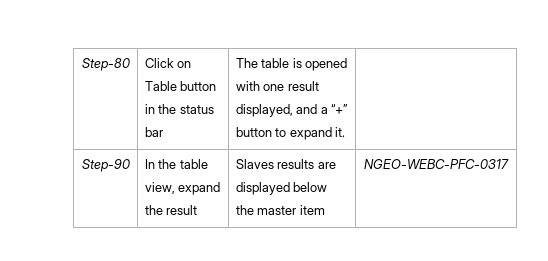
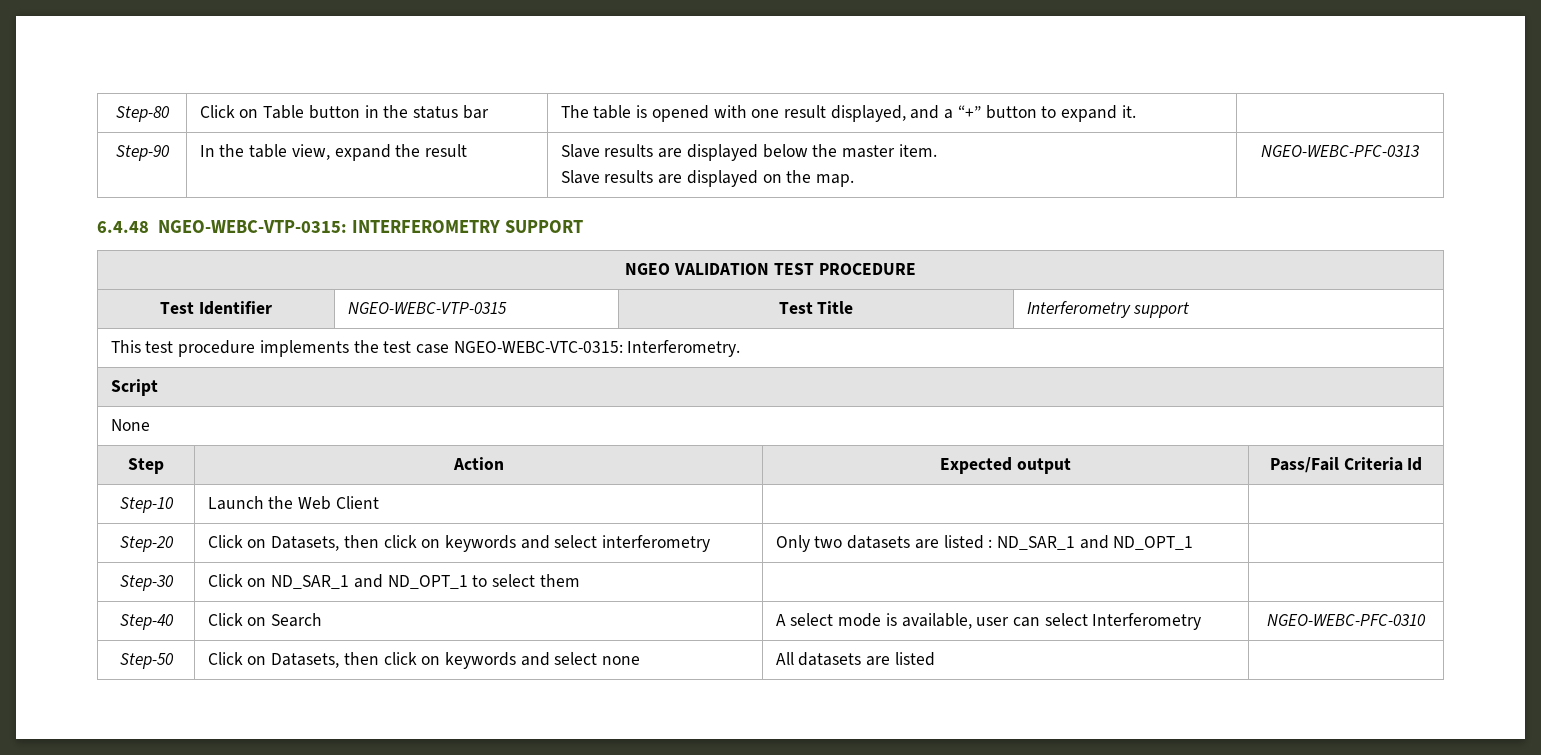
- Step-90 | In the table view, expand the result | Slaves results are displayed below the master item | NGEO-WEBC-PFC-0317
+ Step-90 | In the table view, expand the result | Slave results are displayed below the master item.
+ Slave results are displayed on the map. | NGEO-WEBC-PFC-0313
+ 6.4.48 NGEO-WEBC-VTP-0315: INTERFEROMETRY SUPPORT
+ NGEO VALIDATION TEST PROCEDURE
+ Test Identifier | NGEO-WEBC-VTP-0315 | Test Title | Interferometry support
+ This test procedure implements the test case NGEO-WEBC-VTC-0315: Interferometry.
+ Script
+ None
+ Step | Action | Expected output | Pass/Fail Criteria Id
+ Step-10 | Launch the Web Client | |
+ Step-20 | Click on Datasets, then click on keywords and select interferometry | Only two datasets are listed : ND_SAR_1 and ND_OPT_1 |
+ Step-30 | Click on ND_SAR_1 and ND_OPT_1 to select them | |
+ Step-40 | Click on Search | A select mode is available, user can select Interferometry | NGEO-WEBC-PFC-0310
+ Step-50 | Click on Datasets, then click on keywords and select none | All datasets are listed |

